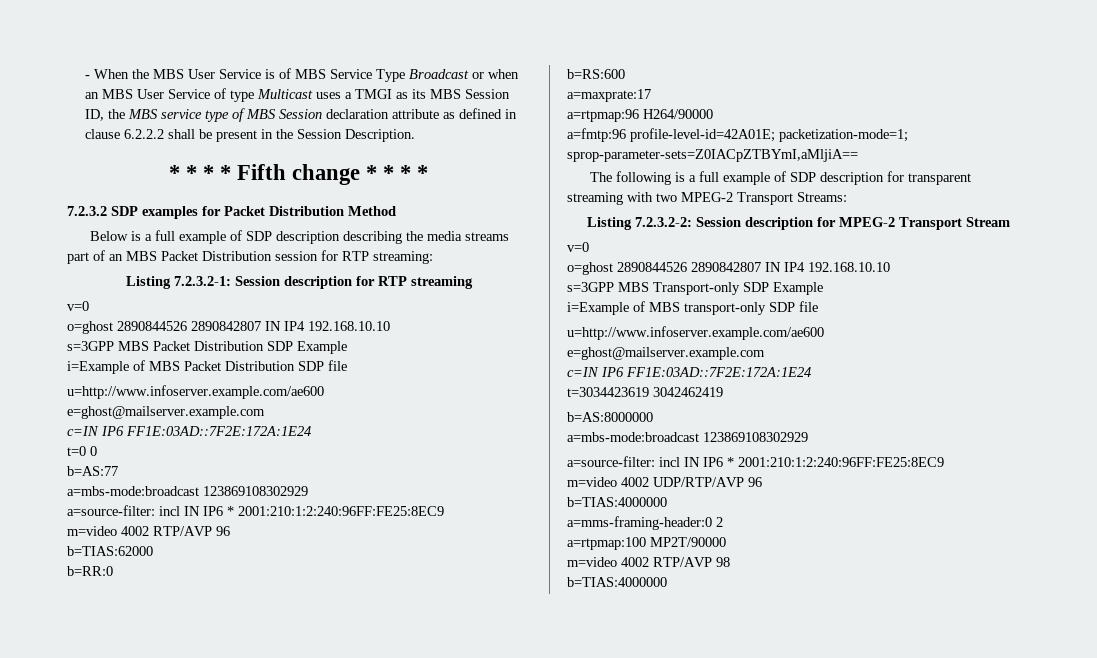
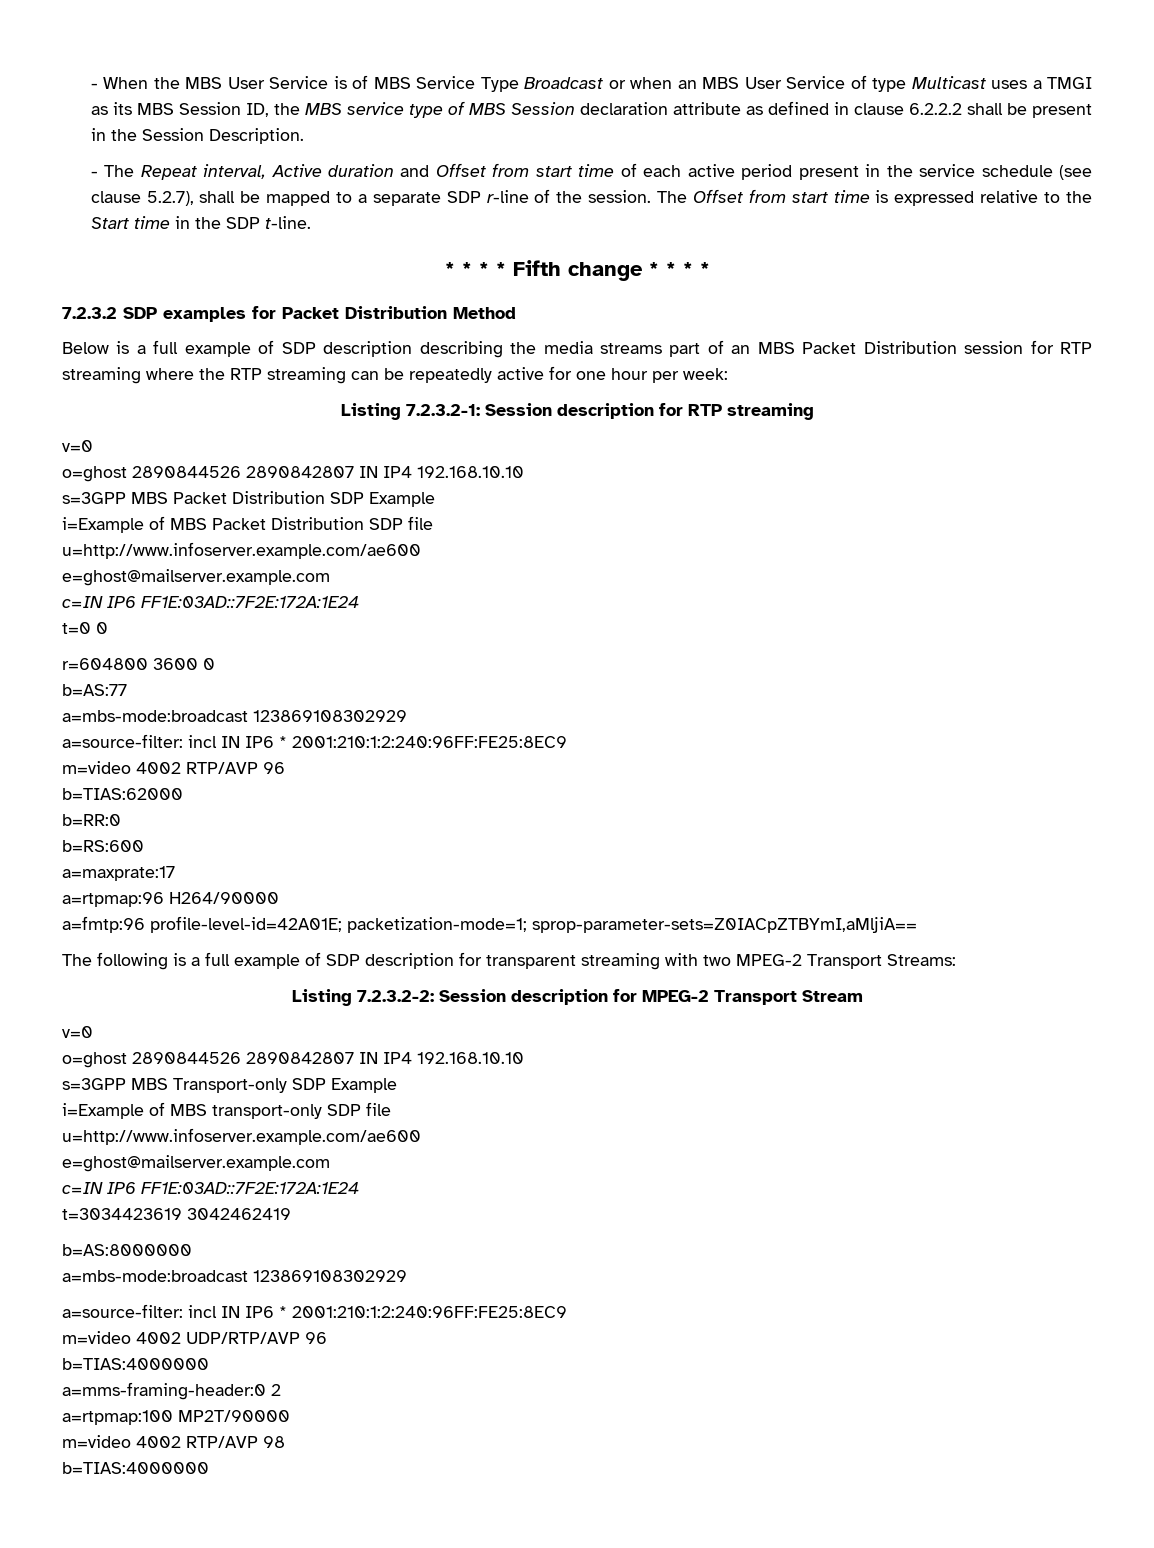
+ - The Repeat interval, Active duration and Offset from start time of each active period present in the service schedule (see clause 5.2.7), shall be mapped to a separate SDP r-line of the session. The Offset from start time is expressed relative to the Start time in the SDP t-line.
- Below is a full example of SDP description describing the media streams part of an MBS Packet Distribution session for RTP streaming:
+ Below is a full example of SDP description describing the media streams part of an MBS Packet Distribution session for RTP streaming where the RTP streaming can be repeatedly active for one hour per week:
+ r=604800 3600 0

